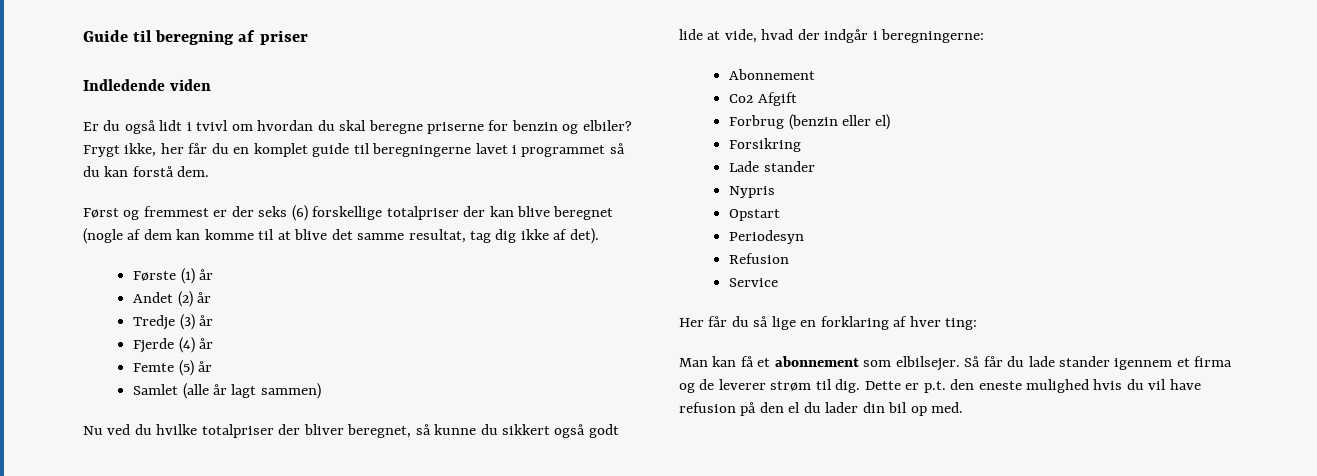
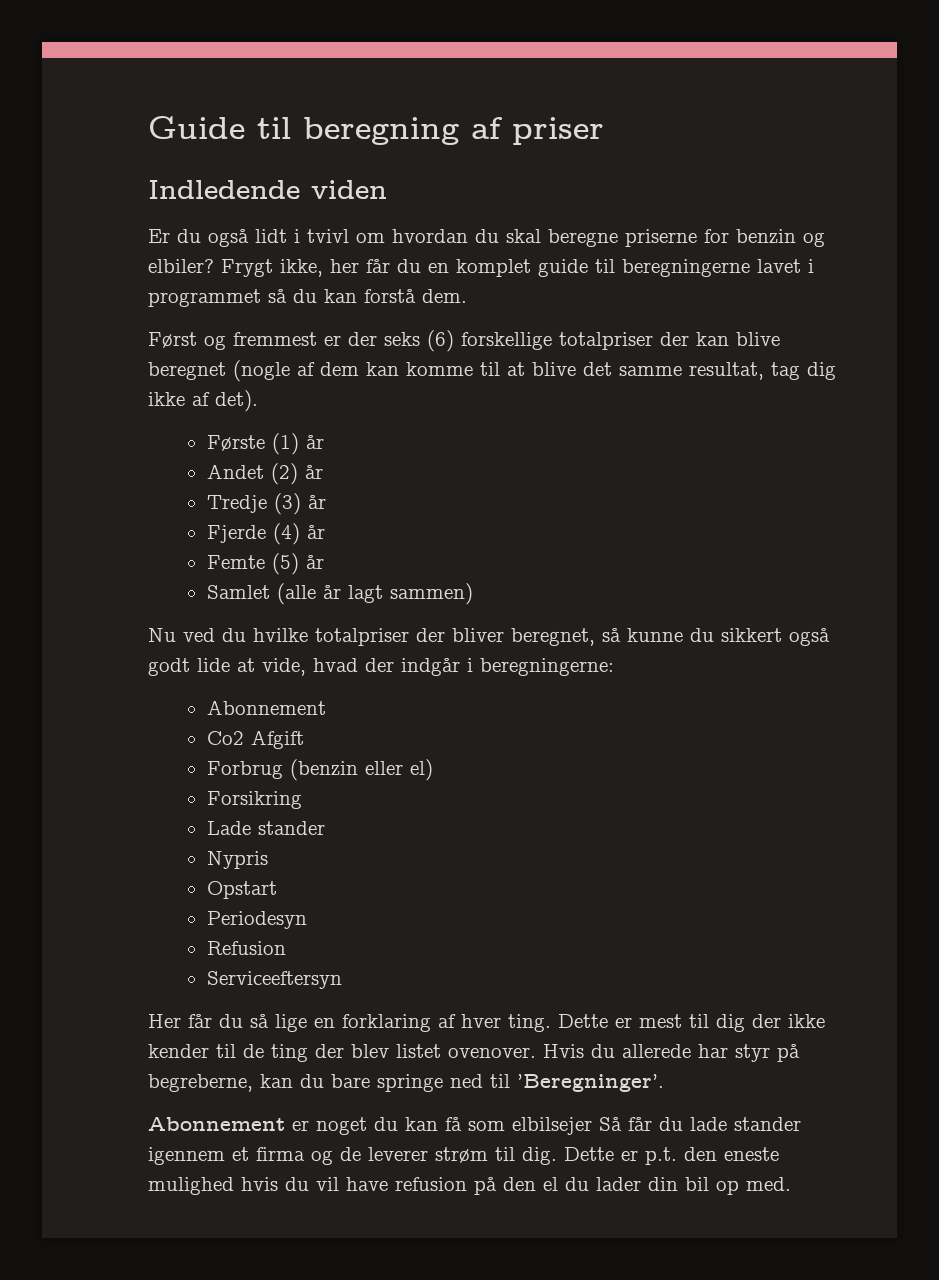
- Service
+ Serviceeftersyn
- Her får du så lige en forklaring af hver ting:
- Man kan få et abonnement som elbilsejer. Så får du lade stander igennem et firma og de leverer strøm til dig.
+ Her får du så lige en forklaring af hver ting. Dette er mest til dig der ikke kender til de ting der blev listet ovenover. Hvis du allerede har styr på begreberne, kan du bare springe ned til ’Beregninger’.
+ Abonnement er noget du kan få som elbilsejer Så får du lade stander igennem et firma og de leverer strøm til dig.

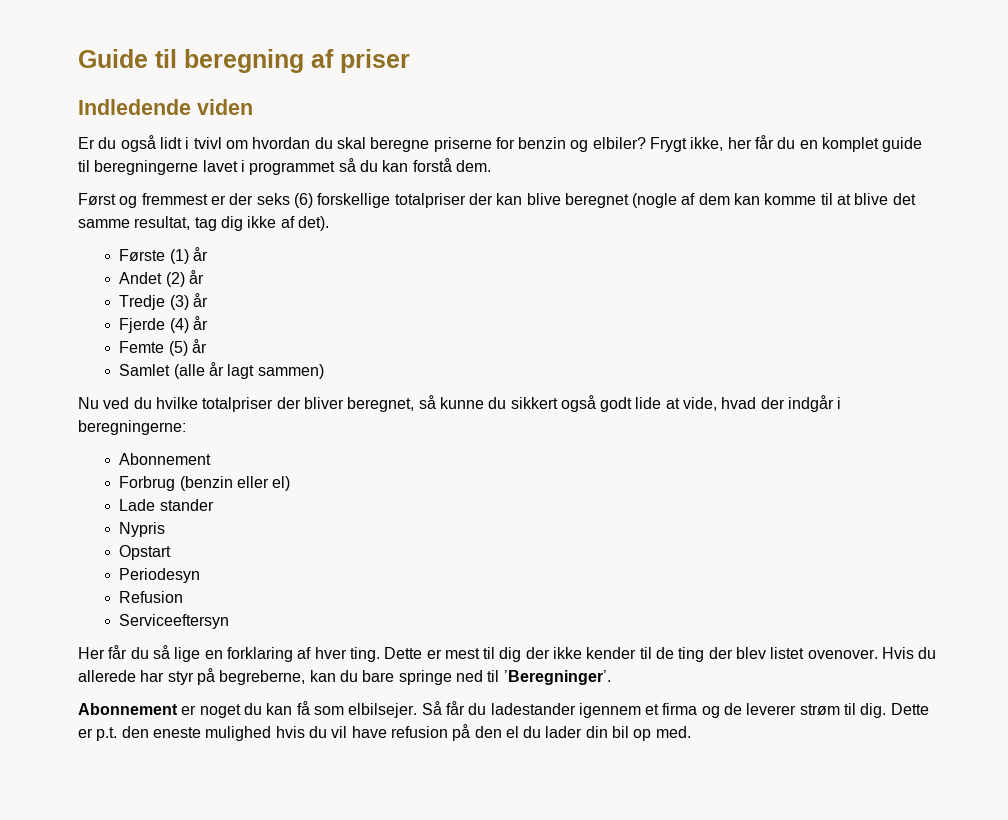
- Co2 Afgift
- Forsikring
- Abonnement er noget du kan få som elbilsejer Så får du lade stander igennem et firma og de leverer strøm til dig.
+ Abonnement er noget du kan få som elbilsejer. Så får du ladestander igennem et firma og de leverer strøm til dig.

